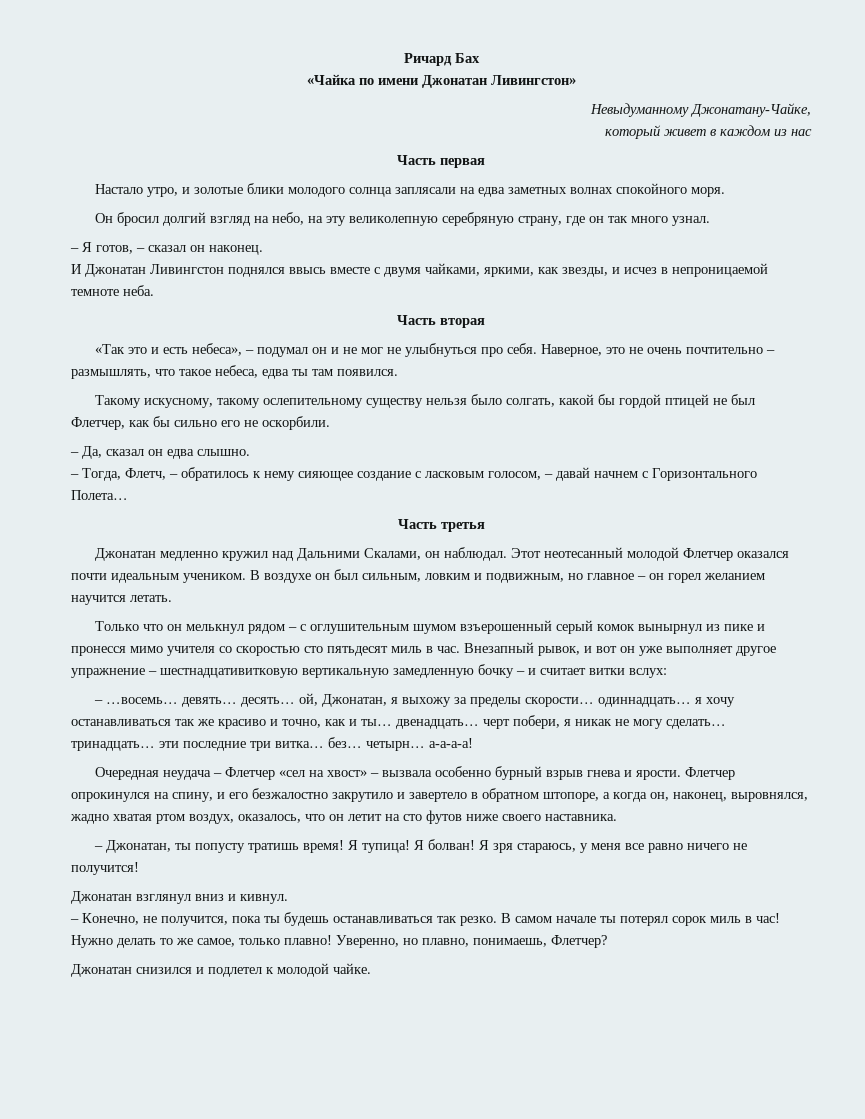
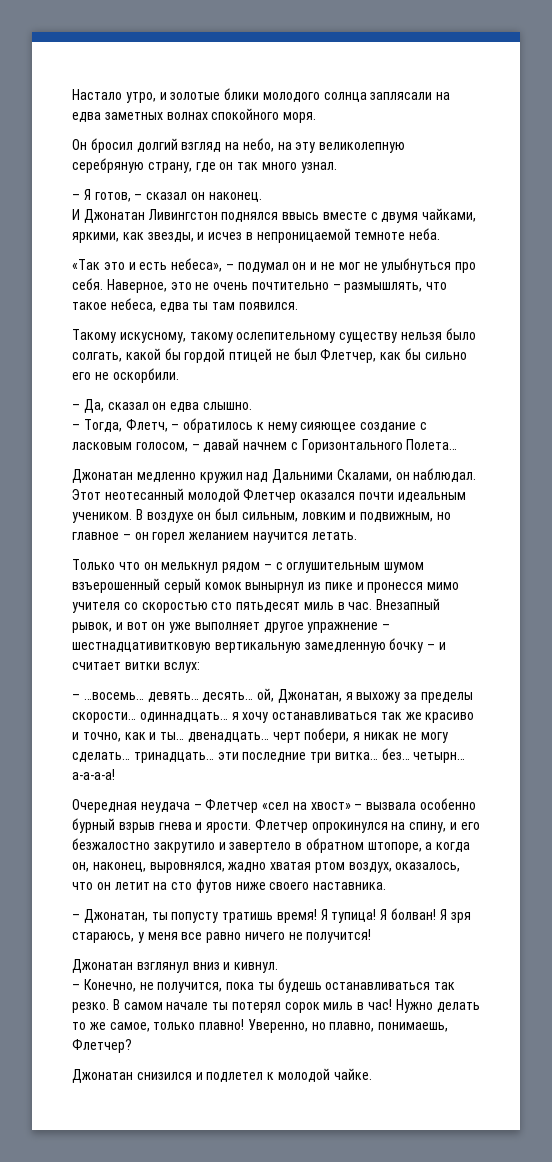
- Ричард Бах
- «Чайка по имени Джонатан Ливингстон»
- Невыдуманному Джонатану-Чайке,
- который живет в каждом из нас
- Часть первая
- Часть вторая
- Часть третья

